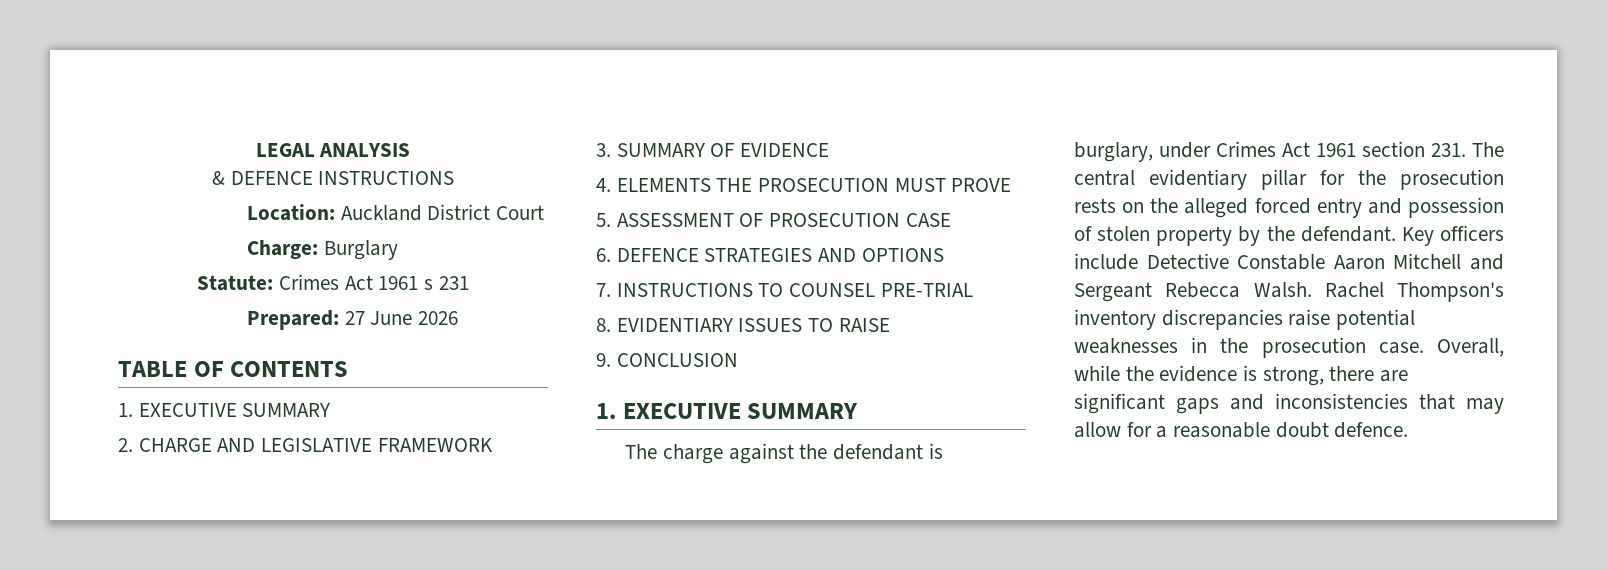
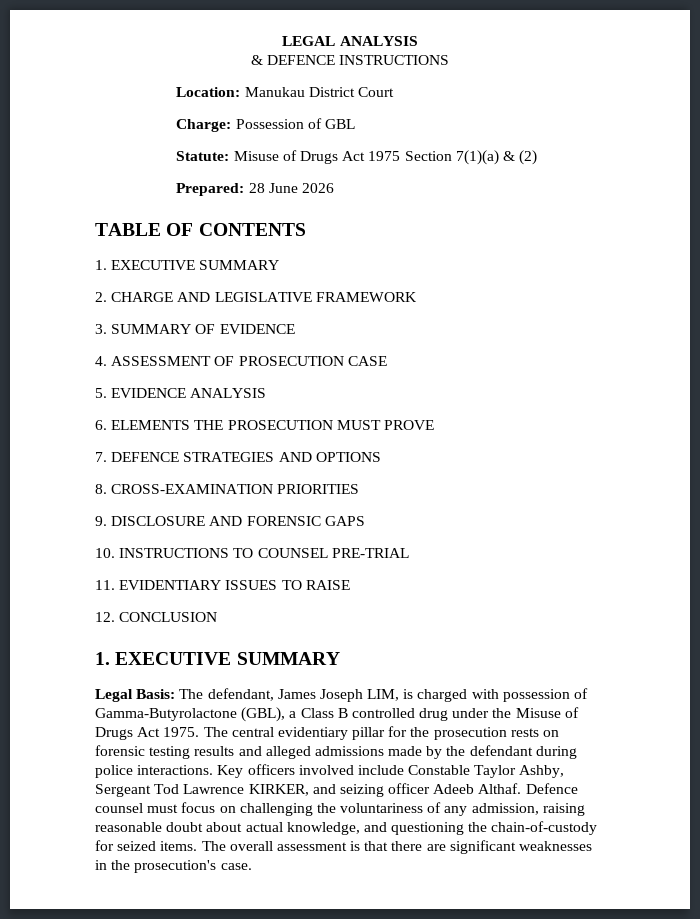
- Location: Auckland District Court
+ Location: Manukau District Court
- Charge: Burglary
- Statute: Crimes Act 1961 s 231
+ Charge: Possession of GBL
+ Statute: Misuse of Drugs Act 1975 Section 7(1)(a) & (2)
- Prepared: 27 June 2026
+ Prepared: 28 June 2026
- 4. ELEMENTS THE PROSECUTION MUST PROVE
+ 4. ASSESSMENT OF PROSECUTION CASE
+ 5. EVIDENCE ANALYSIS
+ 6. ELEMENTS THE PROSECUTION MUST PROVE
- 5. ASSESSMENT OF PROSECUTION CASE
- 6. DEFENCE STRATEGIES AND OPTIONS
- 7. INSTRUCTIONS TO COUNSEL PRE-TRIAL
+ 7. DEFENCE STRATEGIES AND OPTIONS
+ 8. CROSS-EXAMINATION PRIORITIES
+ 9. DISCLOSURE AND FORENSIC GAPS
+ 10. INSTRUCTIONS TO COUNSEL PRE-TRIAL
- 8. EVIDENTIARY ISSUES TO RAISE
+ 11. EVIDENTIARY ISSUES TO RAISE
- 9. CONCLUSION
+ 12. CONCLUSION
- The charge against the defendant is burglary, under Crimes Act 1961 section 231. The central evidentiary pillar for the prosecution rests on the alleged forced entry and possession of stolen property by the defendant. Key officers include Detective Constable Aaron Mitchell and Sergeant Rebecca Walsh. Rachel Thompson's inventory discrepancies raise potential weaknesses in the prosecution case. Overall, while the evidence is strong, there are significant gaps and inconsistencies that may allow for a reasonable doubt defence.
+ Legal Basis: The defendant, James Joseph LIM, is charged with possession of Gamma-Butyrolactone (GBL), a Class B controlled drug under the Misuse of Drugs Act 1975. The central evidentiary pillar for the prosecution rests on forensic testing results and alleged admissions made by the defendant during police interactions. Key officers involved include Constable Taylor Ashby, Sergeant Tod Lawrence KIRKER, and seizing officer Adeeb Althaf. Defence counsel must focus on challenging the voluntariness of any admission, raising reasonable doubt about actual knowledge, and questioning the chain-of-custody for seized items. The overall assessment is that there are significant weaknesses in the prosecution's case.

